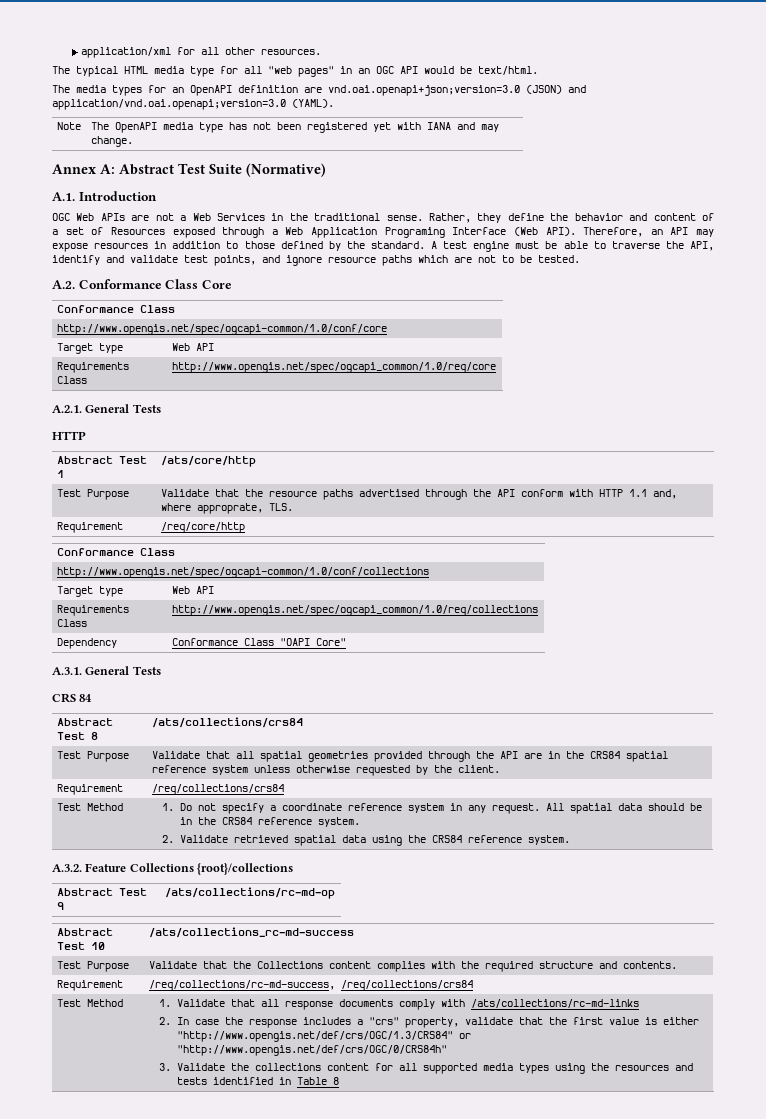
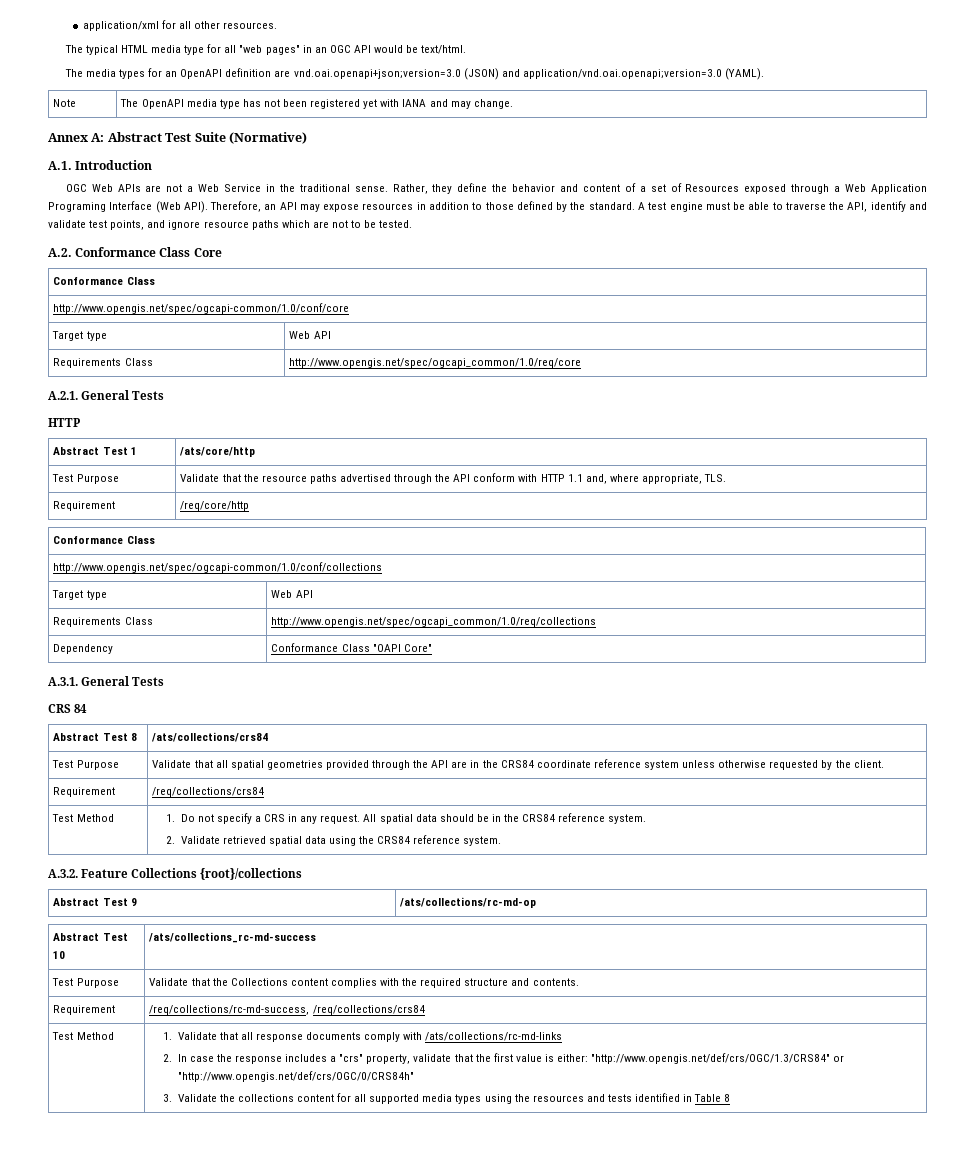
- OGC Web APIs are not a Web Services in the traditional sense.
+ OGC Web APIs are not a Web Service in the traditional sense.
- Test Purpose | Validate that the resource paths advertised through the API conform with HTTP 1.1 and, where approprate, TLS.
+ Test Purpose | Validate that the resource paths advertised through the API conform with HTTP 1.1 and, where appropriate, TLS.
- Test Purpose | Validate that all spatial geometries provided through the API are in the CRS84 spatial reference system unless otherwise requested by the client.
+ Test Purpose | Validate that all spatial geometries provided through the API are in the CRS84 coordinate reference system unless otherwise requested by the client.
- Test Method | 1. Do not specify a coordinate reference system in any request. All spatial data should be in the CRS84 reference system.
+ Test Method | 1. Do not specify a CRS in any request. All spatial data should be in the CRS84 reference system.
- 2. In case the response includes a "crs" property, validate that the first value is either "http://www.opengis.net/def/crs/OGC/1.3/CRS84" or "http://www.opengis.net/def/crs/OGC/0/CRS84h"
+ 2. In case the response includes a "crs" property, validate that the first value is either: "http://www.opengis.net/def/crs/OGC/1.3/CRS84" or "http://www.opengis.net/def/crs/OGC/0/CRS84h"

